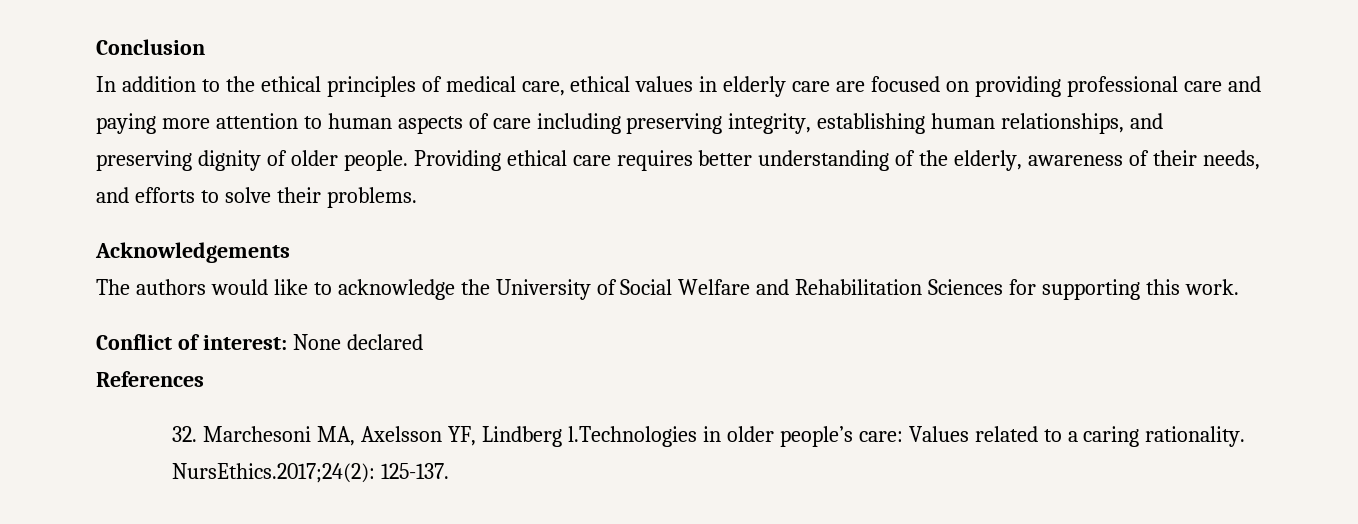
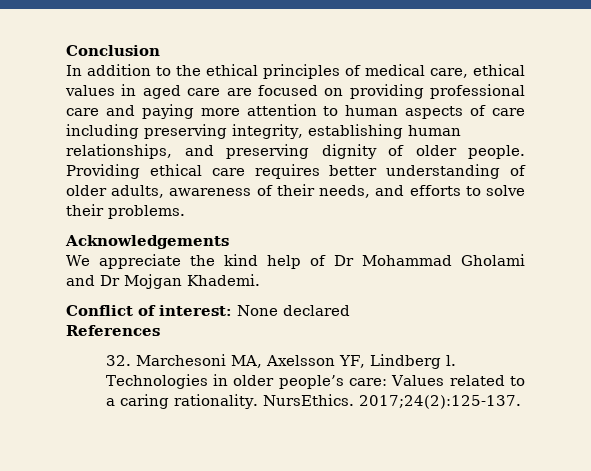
- In addition to the ethical principles of medical care, ethical values in elderly care are focused on providing professional care and paying more attention to human aspects of care including preserving integrity, establishing human relationships, and preserving dignity of older people.
+ In addition to the ethical principles of medical care, ethical values in aged care are focused on providing professional care and paying more attention to human aspects of care including preserving integrity, establishing human relationships, and preserving dignity of older people.
- Providing ethical care requires better understanding of the elderly, awareness of their needs, and efforts to solve their problems.
+ Providing ethical care requires better understanding of older adults, awareness of their needs, and efforts to solve their problems.
- The authors would like to acknowledge the University of Social Welfare and Rehabilitation Sciences for supporting this work.
+ We appreciate the kind help of Dr Mohammad Gholami and Dr Mojgan Khademi.
- 32. Marchesoni MA, Axelsson YF, Lindberg l.Technologies in older people’s care: Values related to a caring rationality.
+ 32. Marchesoni MA, Axelsson YF, Lindberg l. Technologies in older people’s care: Values related to a caring rationality.
- NursEthics.2017;24(2): 125-137.
+ NursEthics. 2017;24(2):125-137.

